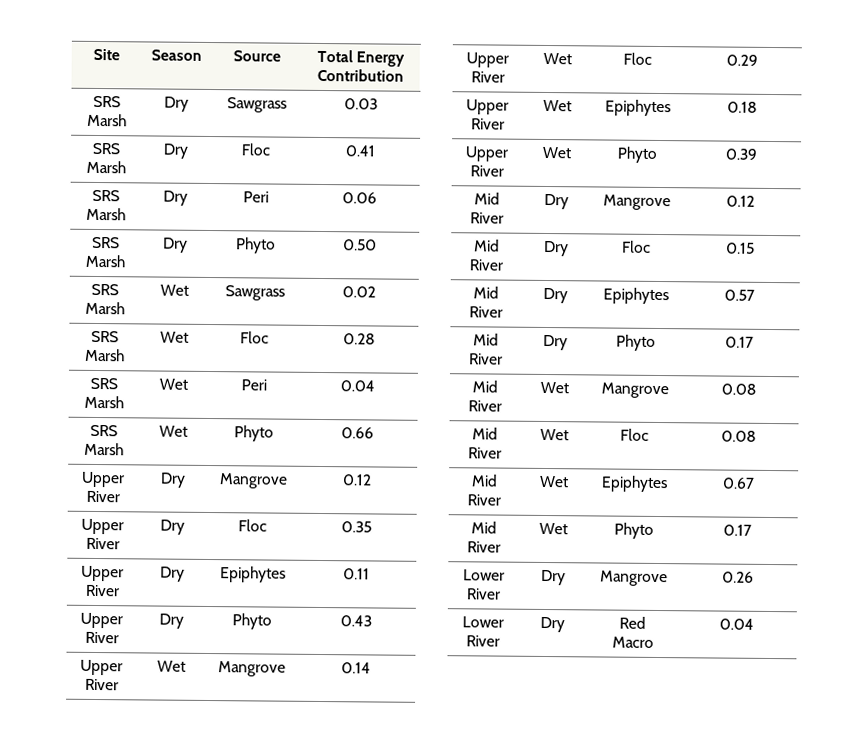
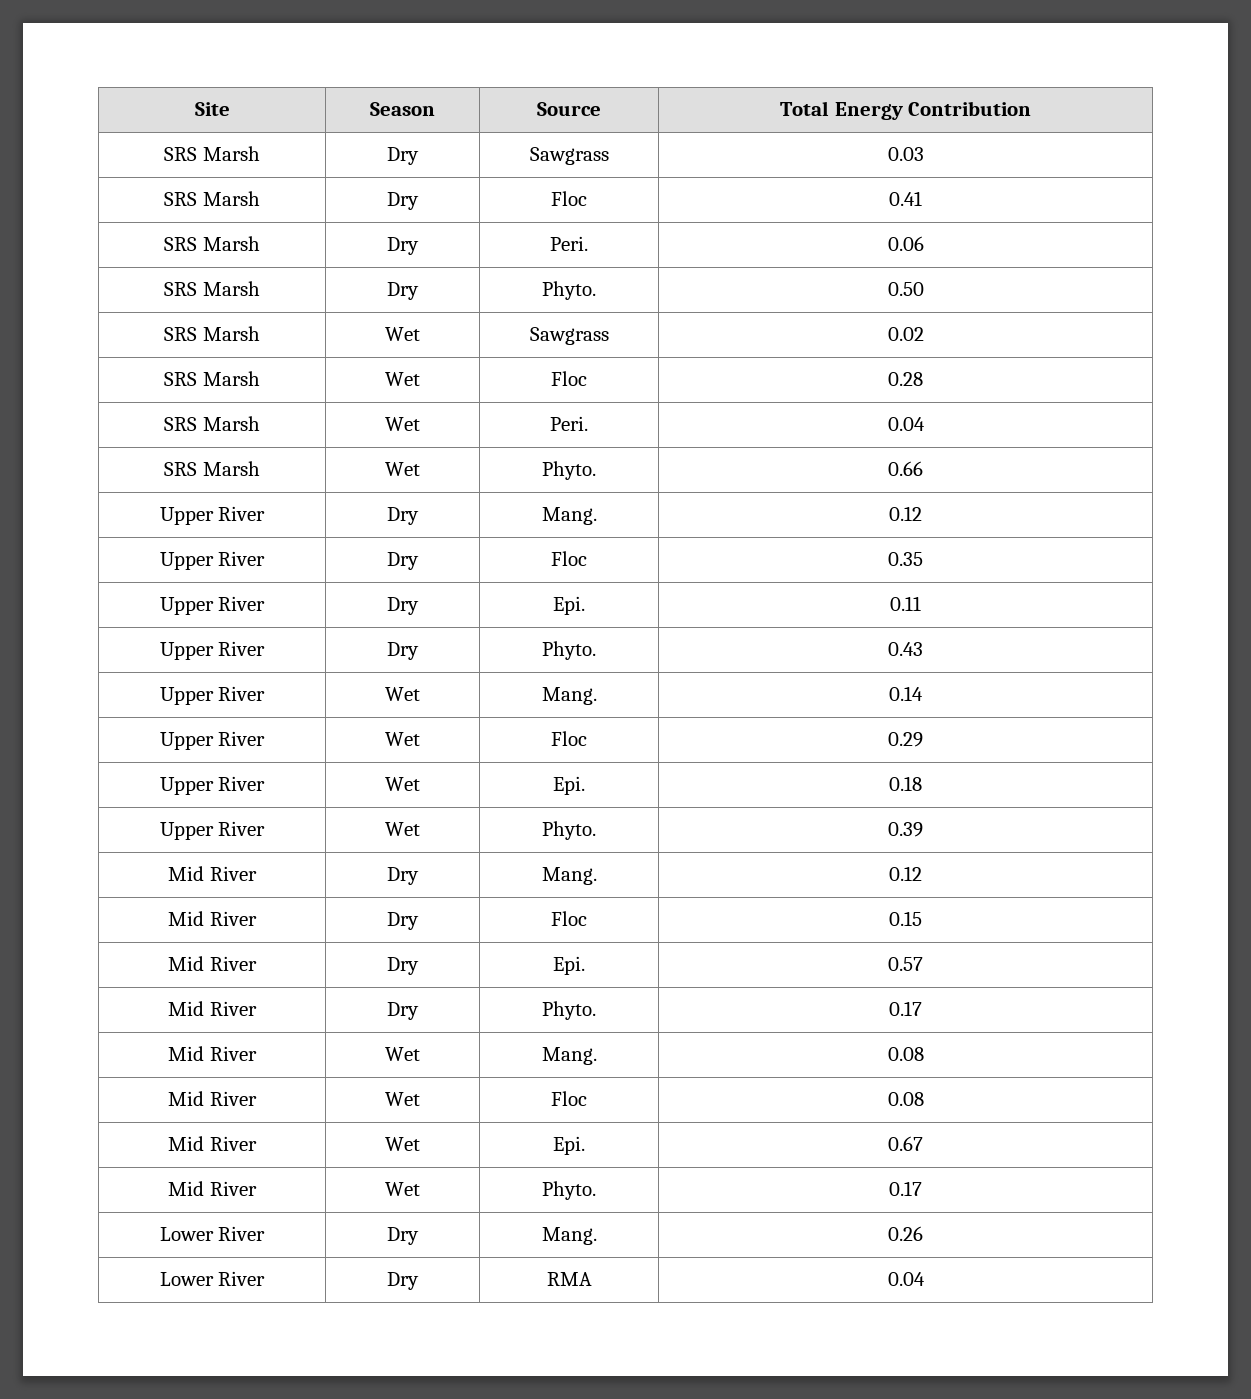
- SRS Marsh | Dry | Peri | 0.06
+ SRS Marsh | Dry | Peri. | 0.06
- SRS Marsh | Dry | Phyto | 0.50
+ SRS Marsh | Dry | Phyto. | 0.50
- SRS Marsh | Wet | Peri | 0.04
+ SRS Marsh | Wet | Peri. | 0.04
- SRS Marsh | Wet | Phyto | 0.66
+ SRS Marsh | Wet | Phyto. | 0.66
- Upper River | Dry | Mangrove | 0.12
+ Upper River | Dry | Mang. | 0.12
- Upper River | Dry | Epiphytes | 0.11
+ Upper River | Dry | Epi. | 0.11
- Upper River | Dry | Phyto | 0.43
+ Upper River | Dry | Phyto. | 0.43
- Upper River | Wet | Mangrove | 0.14
+ Upper River | Wet | Mang. | 0.14
- Upper River | Wet | Epiphytes | 0.18
+ Upper River | Wet | Epi. | 0.18
- Upper River | Wet | Phyto | 0.39
+ Upper River | Wet | Phyto. | 0.39
- Mid River | Dry | Mangrove | 0.12
+ Mid River | Dry | Mang. | 0.12
- Mid River | Dry | Epiphytes | 0.57
+ Mid River | Dry | Epi. | 0.57
- Mid River | Dry | Phyto | 0.17
+ Mid River | Dry | Phyto. | 0.17
- Mid River | Wet | Mangrove | 0.08
+ Mid River | Wet | Mang. | 0.08
- Mid River | Wet | Epiphytes | 0.67
+ Mid River | Wet | Epi. | 0.67
- Mid River | Wet | Phyto | 0.17
+ Mid River | Wet | Phyto. | 0.17
- Lower River | Dry | Mangrove | 0.26
+ Lower River | Dry | Mang. | 0.26
- Lower River | Dry | Red Macro | 0.04
+ Lower River | Dry | RMA | 0.04

